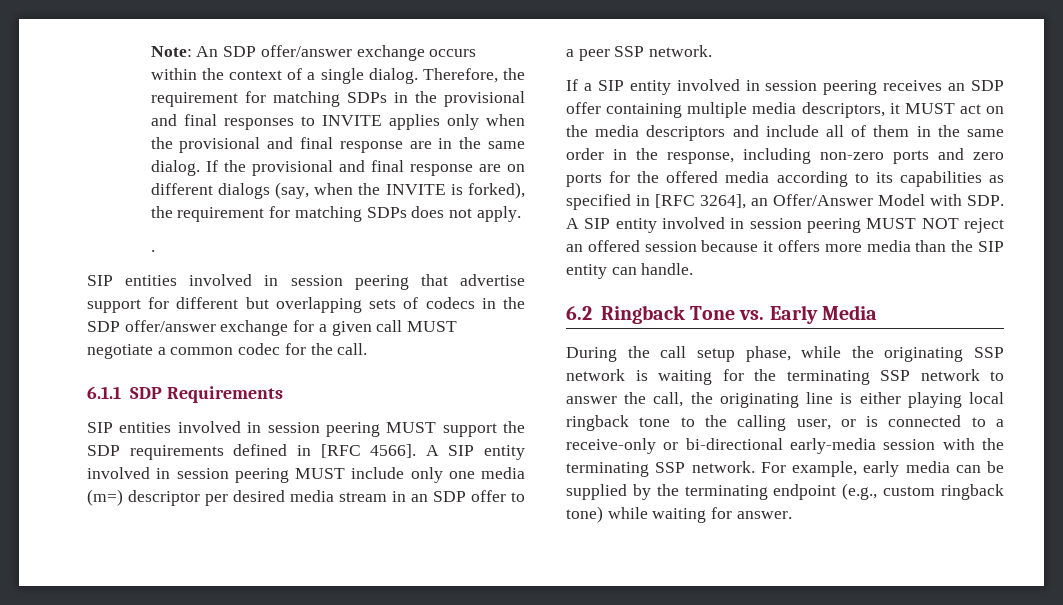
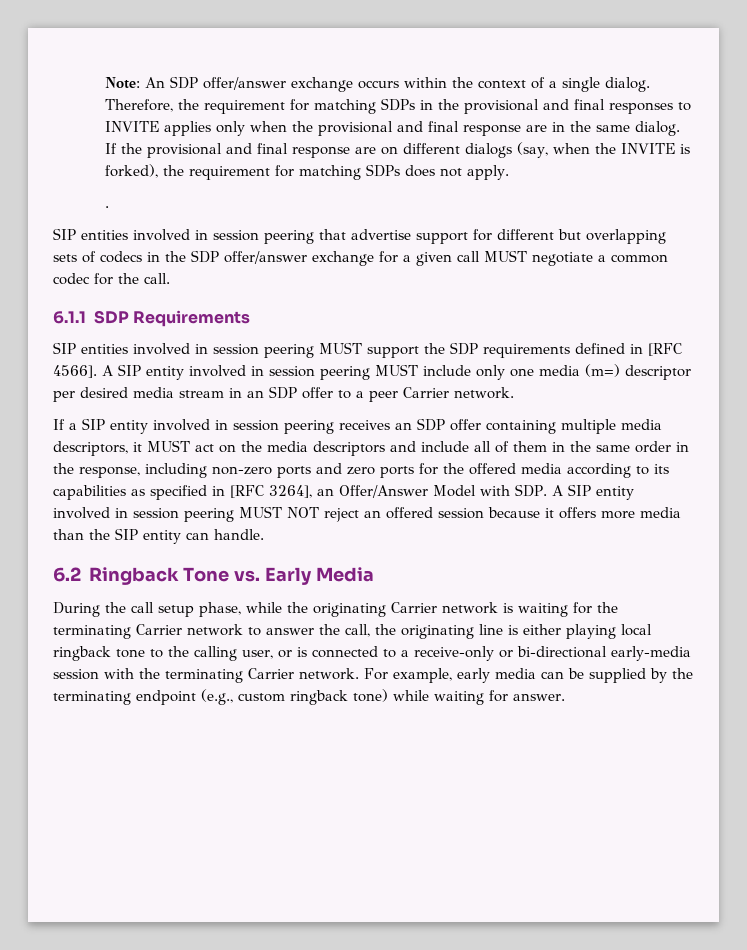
- A SIP entity involved in session peering MUST include only one media (m=) descriptor per desired media stream in an SDP offer to a peer SSP network.
+ A SIP entity involved in session peering MUST include only one media (m=) descriptor per desired media stream in an SDP offer to a peer Carrier network.
- During the call setup phase, while the originating SSP network is waiting for the terminating SSP network to answer the call, the originating line is either playing local ringback tone to the calling user, or is connected to a receive-only or bi-directional early-media session with the terminating SSP network.
+ During the call setup phase, while the originating Carrier network is waiting for the terminating Carrier network to answer the call, the originating line is either playing local ringback tone to the calling user, or is connected to a receive-only or bi-directional early-media session with the terminating Carrier network.

